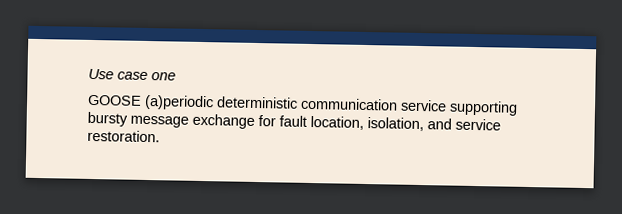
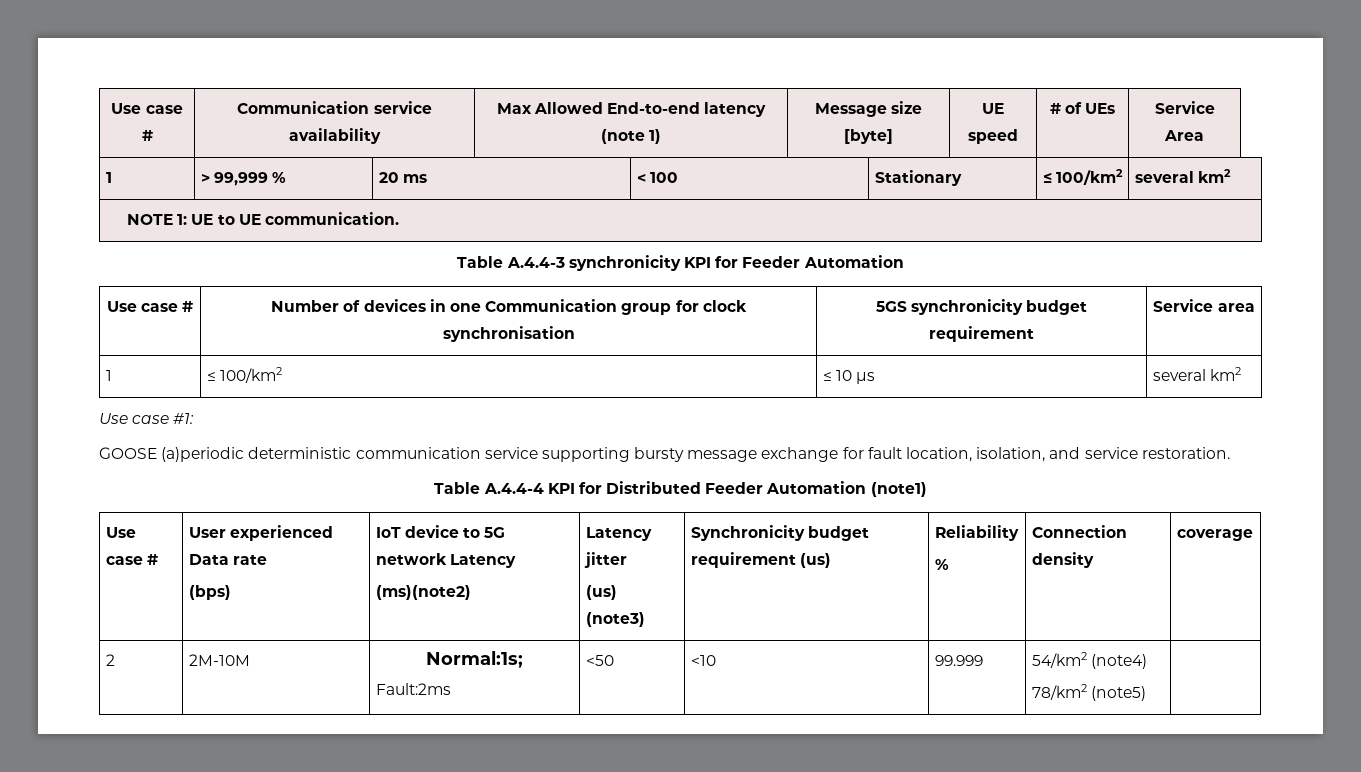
- Use case one
+ Use case # | Communication service availability | Max Allowed End-to-end latency (note 1) | Message size [byte] | UE speed | # of UEs | Service Area
+ 1 | > 99,999 % | 20 ms | < 100 | Stationary | ≤ 100/km2 | several km2
+ NOTE 1: UE to UE communication.
+ Table A.4.4-3 synchronicity KPI for Feeder Automation
+ Use case # | Number of devices in one Communication group for clock synchronisation | 5GS synchronicity budget requirement | Service area
+ 1 | ≤ 100/km2 | ≤ 10 μs | several km2
+ Use case #1:
+ Table A.4.4-4 KPI for Distributed Feeder Automation (note1)
+ Use case # | User experienced Data rate
+ (bps) | IoT device to 5G network Latency
+ (ms)(note2) | Latency jitter
+ (us) (note3) | Synchronicity budget requirement (us) | Reliability
+ % | Connection density | coverage
+ 2 | 2M-10M | Normal:1s;
+ Fault:2ms | <50 | <10 | 99.999 | 54/km2 (note4)
+ 78/km2 (note5) |

